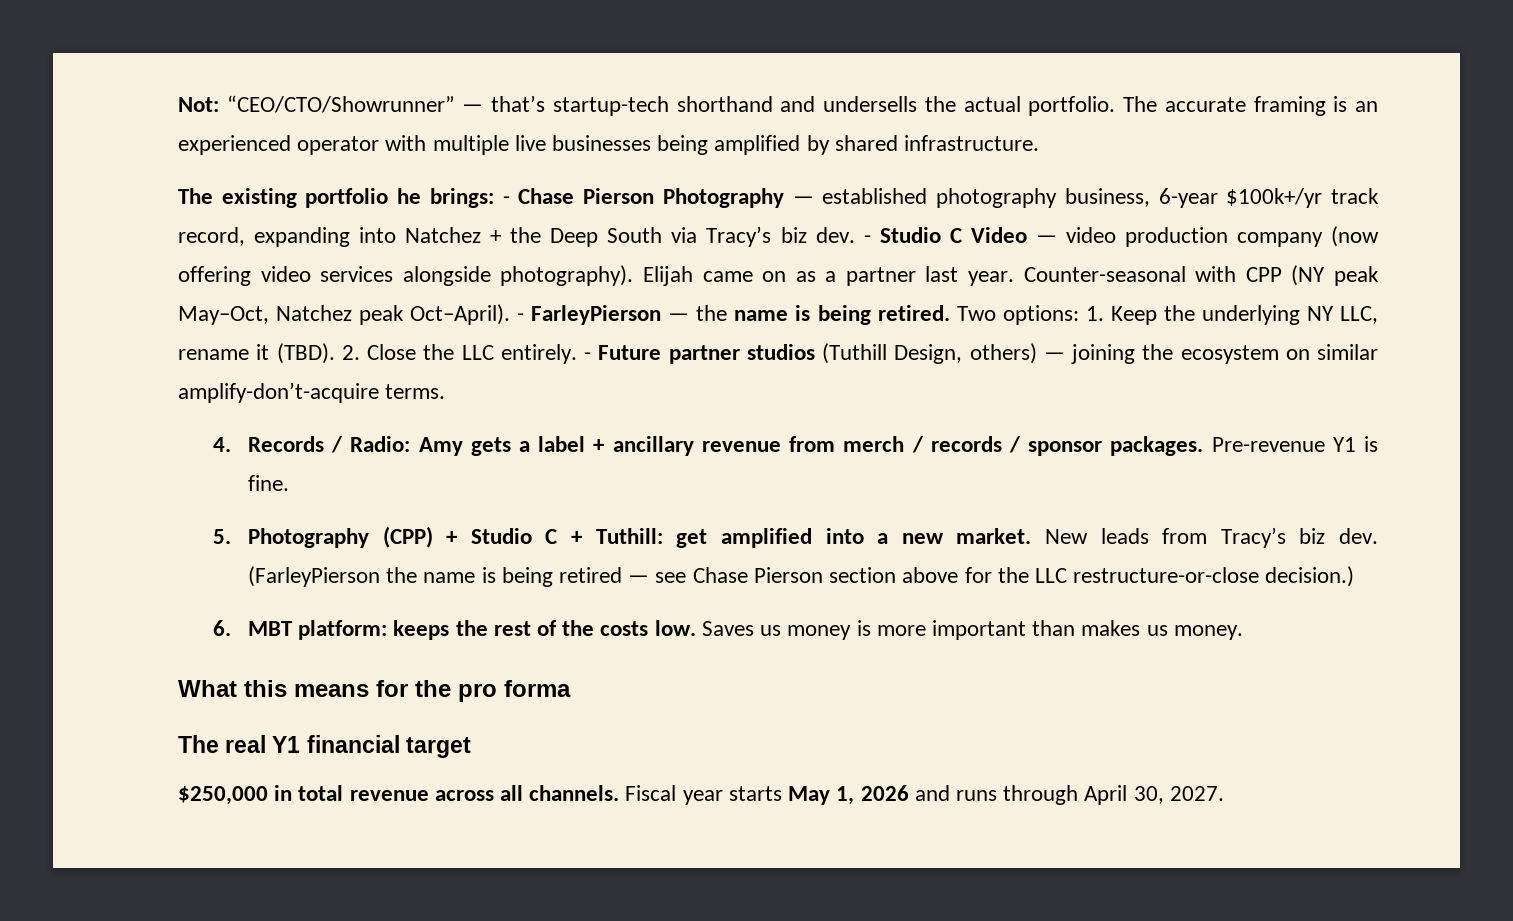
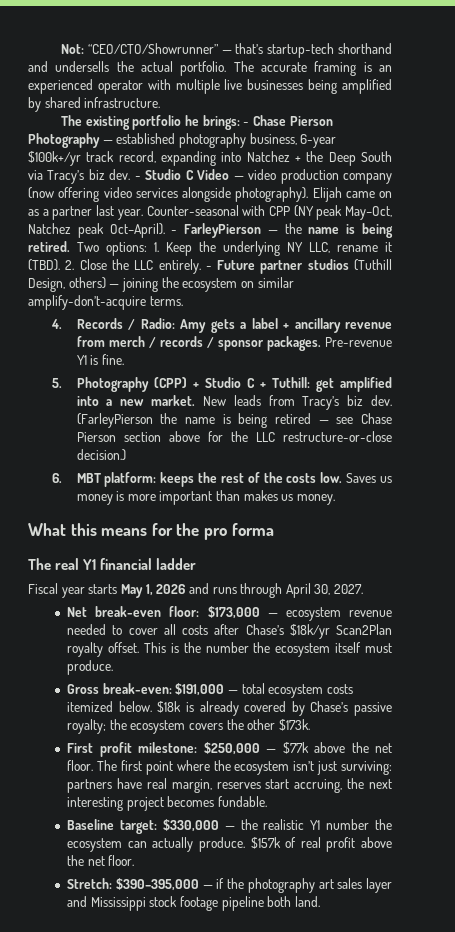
- The real Y1 financial target
- $250,000 in total revenue across all channels. Fiscal year starts May 1, 2026 and runs through April 30, 2027.
+ The real Y1 financial ladder
+ Fiscal year starts May 1, 2026 and runs through April 30, 2027.
+ Net break-even floor: $173,000 — ecosystem revenue needed to cover all costs after Chase’s $18k/yr Scan2Plan royalty offset. This is the number the ecosystem itself must produce.
+ Gross break-even: $191,000 — total ecosystem costs itemized below. $18k is already covered by Chase’s passive royalty; the ecosystem covers the other $173k.
+ First profit milestone: $250,000 — $77k above the net floor. The first point where the ecosystem isn’t just surviving: partners have real margin, reserves start accruing, the next interesting project becomes fundable.
+ Baseline target: $330,000 — the realistic Y1 number the ecosystem can actually produce. $157k of real profit above the net floor.
+ Stretch: $390–395,000 — if the photography art sales layer and Mississippi stock footage pipeline both land.

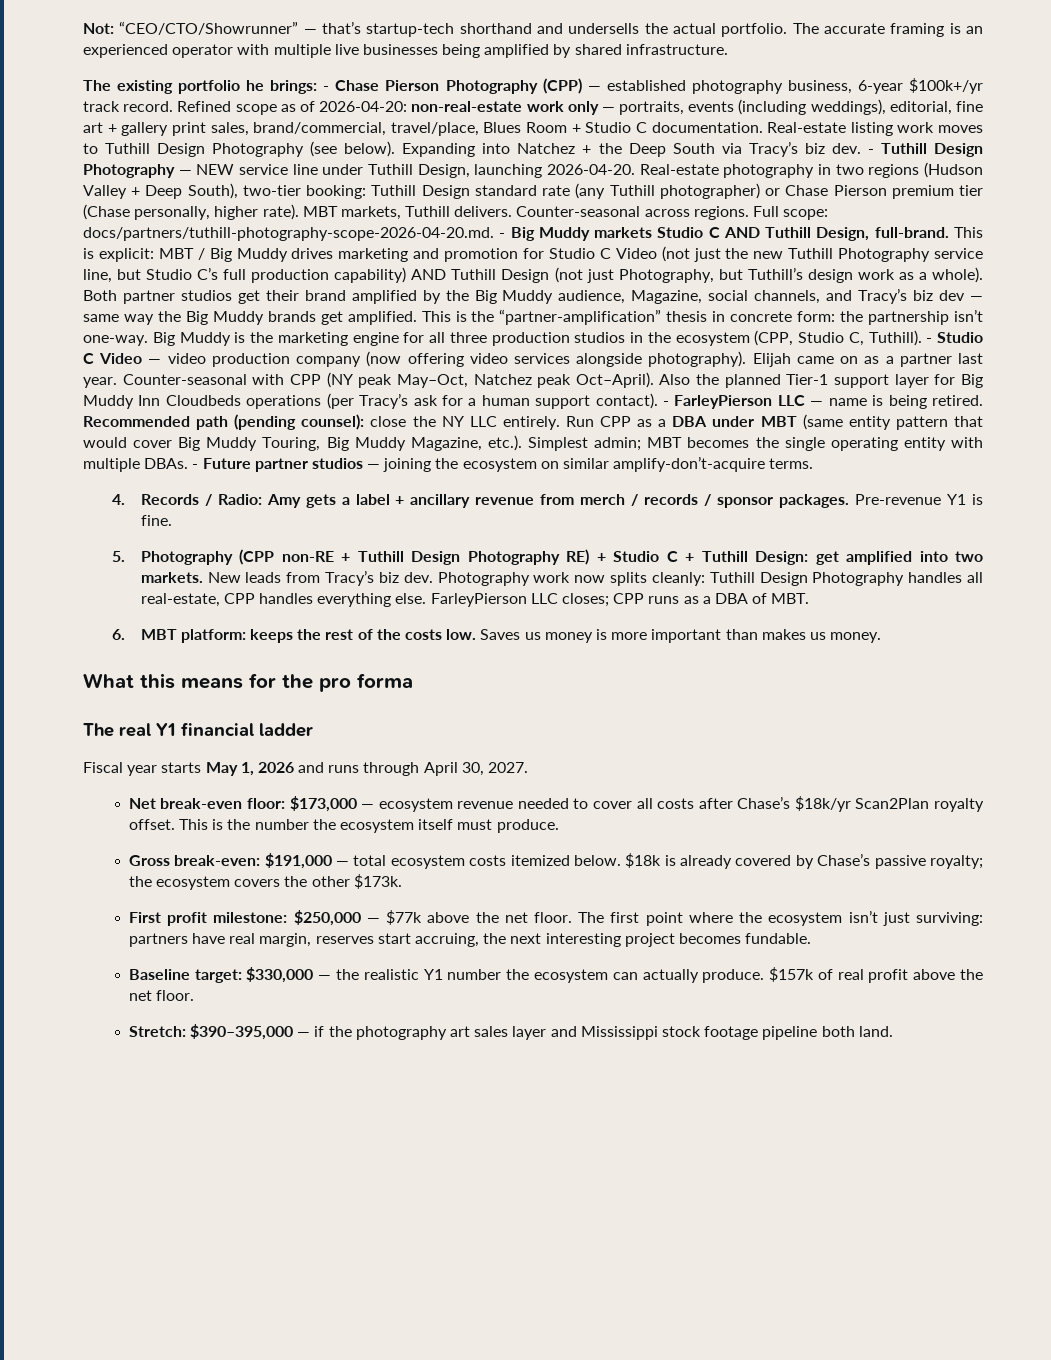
- The existing portfolio he brings: - Chase Pierson Photography — established photography business, 6-year $100k+/yr track record, expanding into Natchez + the Deep South via Tracy’s biz dev.
+ The existing portfolio he brings: - Chase Pierson Photography (CPP) — established photography business, 6-year $100k+/yr track record. Refined scope as of 2026-04-20: non-real-estate work only — portraits, events (including weddings), editorial, fine art + gallery print sales, brand/commercial, travel/place, Blues Room + Studio C documentation. Real-estate listing work moves to Tuthill Design Photography (see below). Expanding into Natchez + the Deep South via Tracy’s biz dev.
- - Studio C Video — video production company (now offering video services alongside photography).
+ - Tuthill Design Photography — NEW service line under Tuthill Design, launching 2026-04-20. Real-estate photography in two regions (Hudson Valley + Deep South), two-tier booking: Tuthill Design standard rate (any Tuthill photographer) or Chase Pierson premium tier (Chase personally, higher rate). MBT markets, Tuthill delivers. Counter-seasonal across regions. Full scope: docs/partners/tuthill-photography-scope-2026-04-20.md. - Big Muddy markets Studio C AND Tuthill Design, full-brand. This is explicit: MBT / Big Muddy drives marketing and promotion for Studio C Video (not just the new Tuthill Photography service line, but Studio C’s full production capability) AND Tuthill Design (not just Photography, but Tuthill’s design work as a whole). Both partner studios get their brand amplified by the Big Muddy audience, Magazine, social channels, and Tracy’s biz dev — same way the Big Muddy brands get amplified. This is the “partner-amplification” thesis in concrete form: the partnership isn’t one-way. Big Muddy is the marketing engine for all three production studios in the ecosystem (CPP, Studio C, Tuthill). - Studio C Video — video production company (now offering video services alongside photography).
- - FarleyPierson — the name is being retired. Two options: 1. Keep the underlying NY LLC, rename it (TBD). 2. Close the LLC entirely.
+ Also the planned Tier-1 support layer for Big Muddy Inn Cloudbeds operations (per Tracy’s ask for a human support contact). - FarleyPierson LLC — name is being retired. Recommended path (pending counsel): close the NY LLC entirely. Run CPP as a DBA under MBT (same entity pattern that would cover Big Muddy Touring, Big Muddy Magazine, etc.). Simplest admin; MBT becomes the single operating entity with multiple DBAs.
- - Future partner studios (Tuthill Design, others) — joining the ecosystem on similar amplify-don’t-acquire terms.
+ - Future partner studios — joining the ecosystem on similar amplify-don’t-acquire terms.
- 5. Photography (CPP) + Studio C + Tuthill: get amplified into a new market.
+ 5. Photography (CPP non-RE + Tuthill Design Photography RE) + Studio C + Tuthill Design: get amplified into two markets.
- (FarleyPierson the name is being retired — see Chase Pierson section above for the LLC restructure-or-close decision.)
+ Photography work now splits cleanly: Tuthill Design Photography handles all real-estate, CPP handles everything else. FarleyPierson LLC closes; CPP runs as a DBA of MBT.

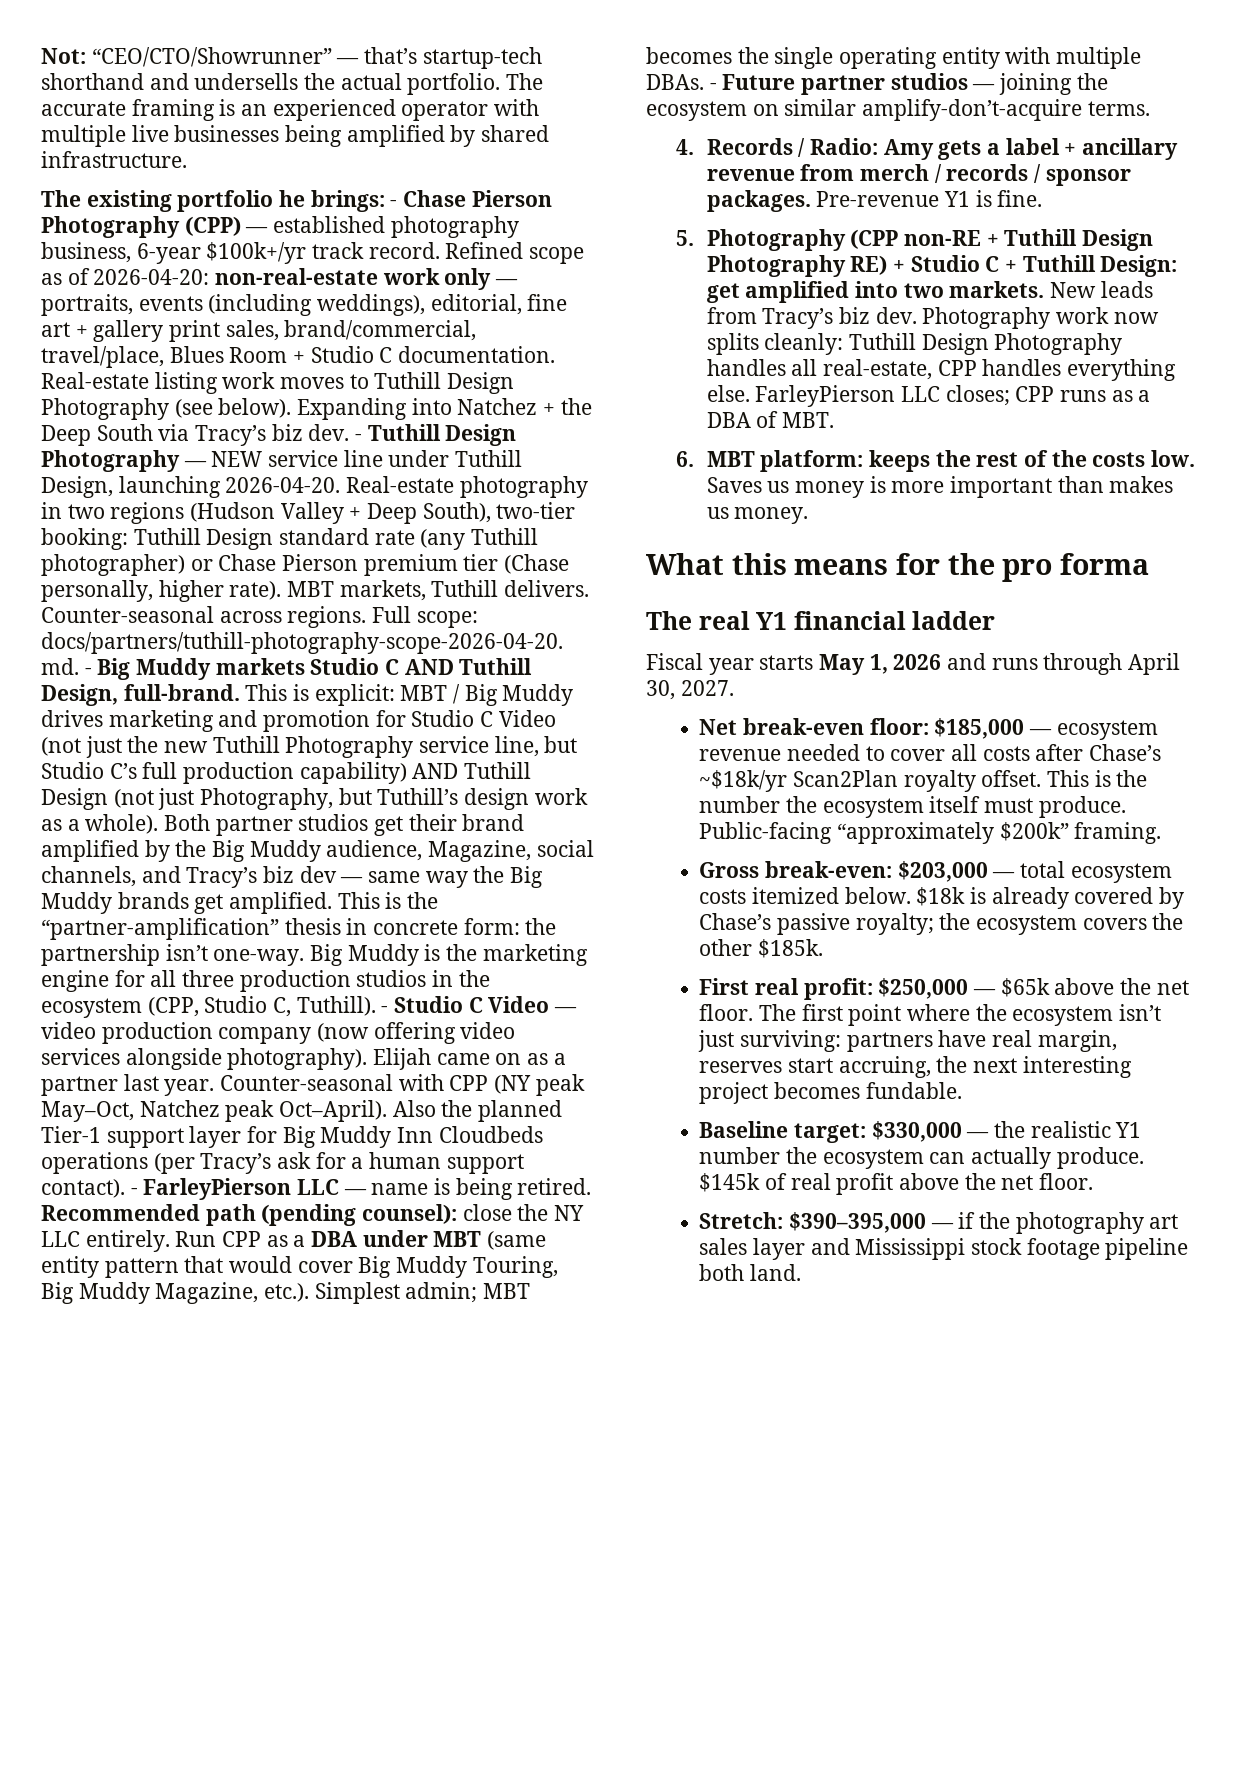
- Net break-even floor: $173,000 — ecosystem revenue needed to cover all costs after Chase’s $18k/yr Scan2Plan royalty offset.
+ Net break-even floor: $185,000 — ecosystem revenue needed to cover all costs after Chase’s ~$18k/yr Scan2Plan royalty offset.
+ Public-facing “approximately $200k” framing.
- Gross break-even: $191,000 — total ecosystem costs itemized below.
+ Gross break-even: $203,000 — total ecosystem costs itemized below.
- $18k is already covered by Chase’s passive royalty; the ecosystem covers the other $173k.
+ $18k is already covered by Chase’s passive royalty; the ecosystem covers the other $185k.
- First profit milestone: $250,000 — $77k above the net floor.
+ First real profit: $250,000 — $65k above the net floor.
- $157k of real profit above the net floor.
+ $145k of real profit above the net floor.

